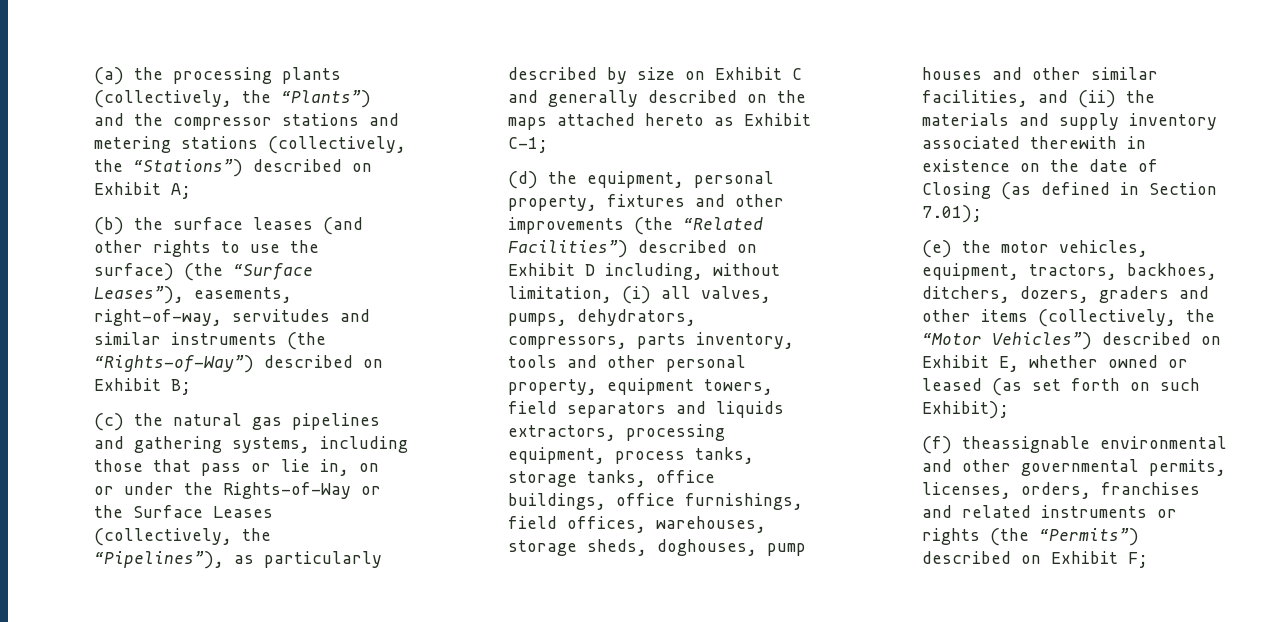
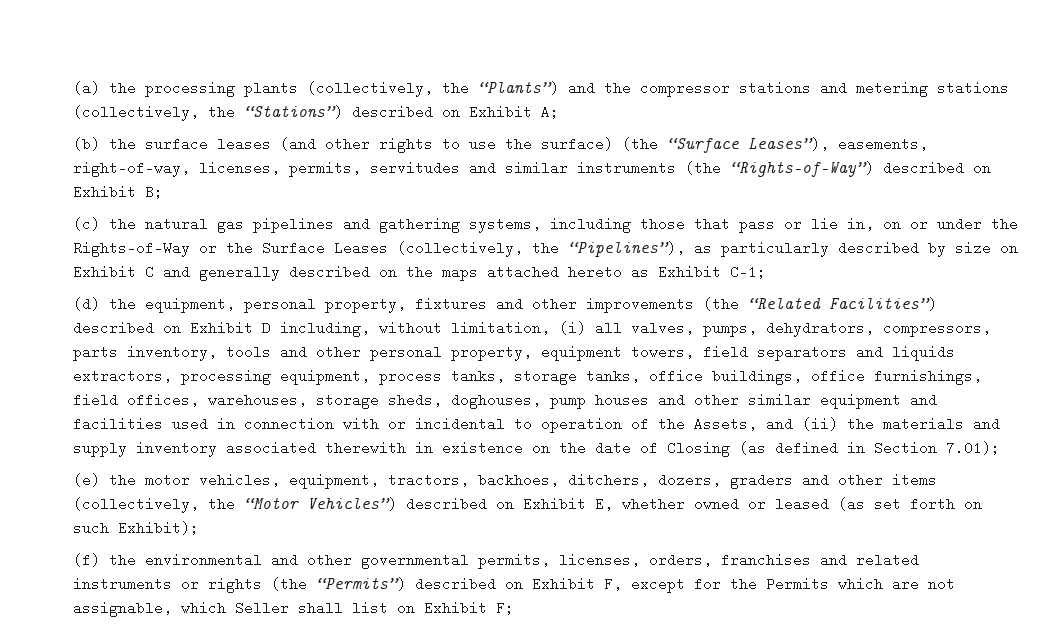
- (b) the surface leases (and other rights to use the surface) (the “Surface Leases”), easements, right-of-way, servitudes and similar instruments (the “Rights-of-Way”) described on Exhibit B;
+ (b) the surface leases (and other rights to use the surface) (the “Surface Leases”), easements, right-of-way, licenses, permits, servitudes and similar instruments (the “Rights-of-Way”) described on Exhibit B;
- (d) the equipment, personal property, fixtures and other improvements (the “Related Facilities”) described on Exhibit D including, without limitation, (i) all valves, pumps, dehydrators, compressors, parts inventory, tools and other personal property, equipment towers, field separators and liquids extractors, processing equipment, process tanks, storage tanks, office buildings, office furnishings, field offices, warehouses, storage sheds, doghouses, pump houses and other similar facilities, and (ii) the materials and supply inventory associated therewith in existence on the date of Closing (as defined in Section 7.01);
+ (d) the equipment, personal property, fixtures and other improvements (the “Related Facilities”) described on Exhibit D including, without limitation, (i) all valves, pumps, dehydrators, compressors, parts inventory, tools and other personal property, equipment towers, field separators and liquids extractors, processing equipment, process tanks, storage tanks, office buildings, office furnishings, field offices, warehouses, storage sheds, doghouses, pump houses and other similar equipment and facilities used in connection with or incidental to operation of the Assets, and (ii) the materials and supply inventory associated therewith in existence on the date of Closing (as defined in Section 7.01);
- (f) theassignable environmental and other governmental permits, licenses, orders, franchises and related instruments or rights (the “Permits”) described on Exhibit F;
+ (f) the environmental and other governmental permits, licenses, orders, franchises and related instruments or rights (the “Permits”) described on Exhibit F, except for the Permits which are not assignable, which Seller shall list on Exhibit F;

